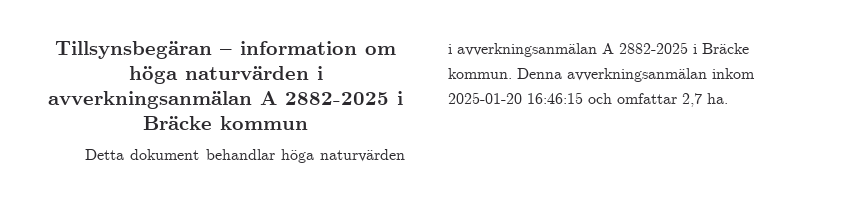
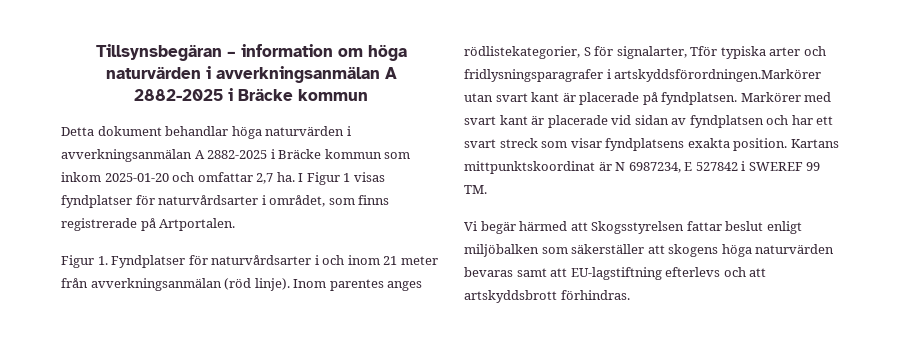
- Detta dokument behandlar höga naturvärden i avverkningsanmälan A 2882-2025 i Bräcke kommun. Denna avverkningsanmälan inkom 2025-01-20 16:46:15 och omfattar 2,7 ha.
+ Detta dokument behandlar höga naturvärden i avverkningsanmälan A 2882-2025 i Bräcke kommun som inkom 2025-01-20 och omfattar 2,7 ha.
+ I Figur 1 visas fyndplatser för naturvårdsarter i området, som finns registrerade på Artportalen.
+ Figur 1. Fyndplatser för naturvårdsarter i och inom 21 meter från avverkningsanmälan (röd linje). Inom parentes anges rödlistekategorier, S för signalarter, Tför typiska arter och fridlysningsparagrafer i artskyddsförordningen.Markörer utan svart kant är placerade på fyndplatsen. Markörer med svart kant är placerade vid sidan av fyndplatsen och har ett svart streck som visar fyndplatsens exakta position. Kartans mittpunktskoordinat är N 6987234, E 527842 i SWEREF 99 TM.
+ Vi begär härmed att Skogsstyrelsen fattar beslut enligt miljöbalken som säkerställer att skogens höga naturvärden bevaras samt att EU-lagstiftning efterlevs och att artskyddsbrott förhindras.

